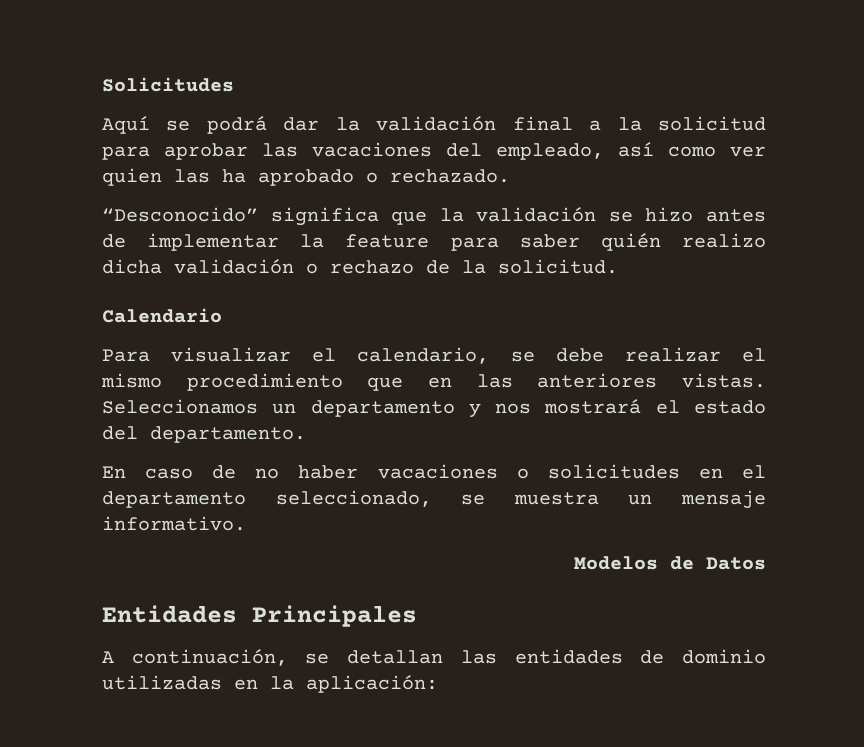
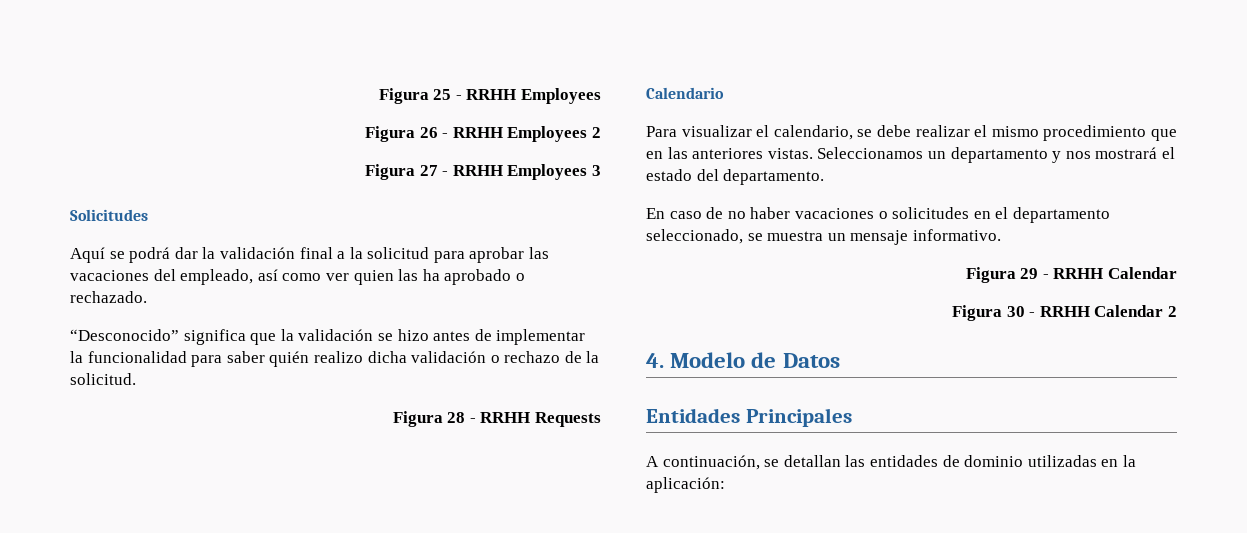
+ Figura 25 - RRHH Employees
+ Figura 26 - RRHH Employees 2
+ Figura 27 - RRHH Employees 3
- “Desconocido” significa que la validación se hizo antes de implementar la feature para saber quién realizo dicha validación o rechazo de la solicitud.
+ “Desconocido” significa que la validación se hizo antes de implementar la funcionalidad para saber quién realizo dicha validación o rechazo de la solicitud.
+ Figura 28 - RRHH Requests
- Modelos de Datos
+ Figura 29 - RRHH Calendar
+ Figura 30 - RRHH Calendar 2
+ 4. Modelo de Datos

